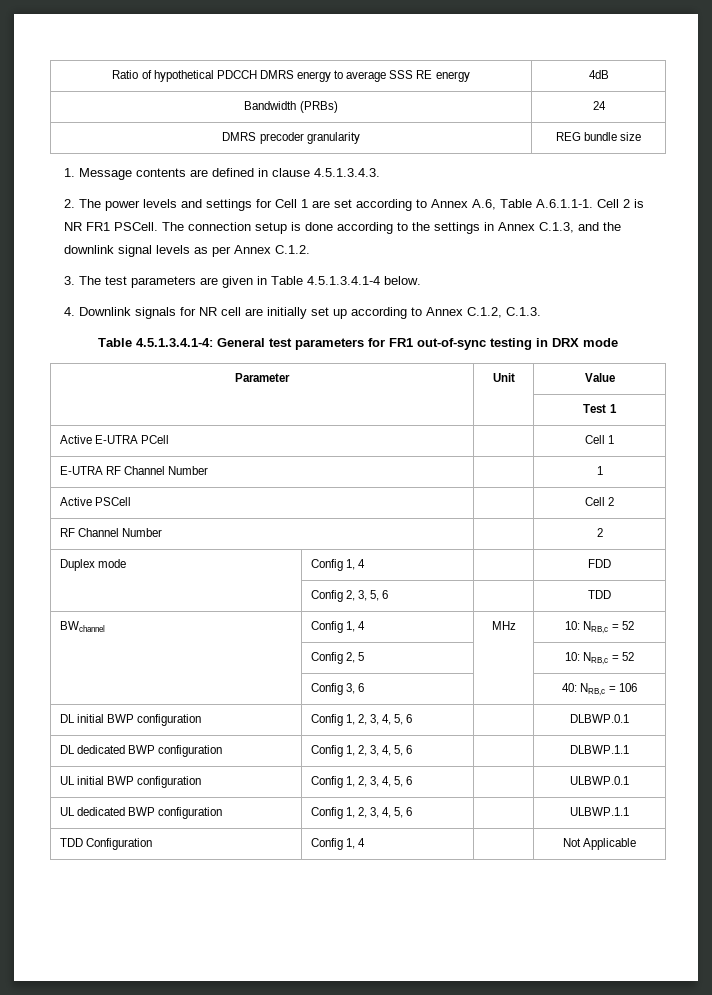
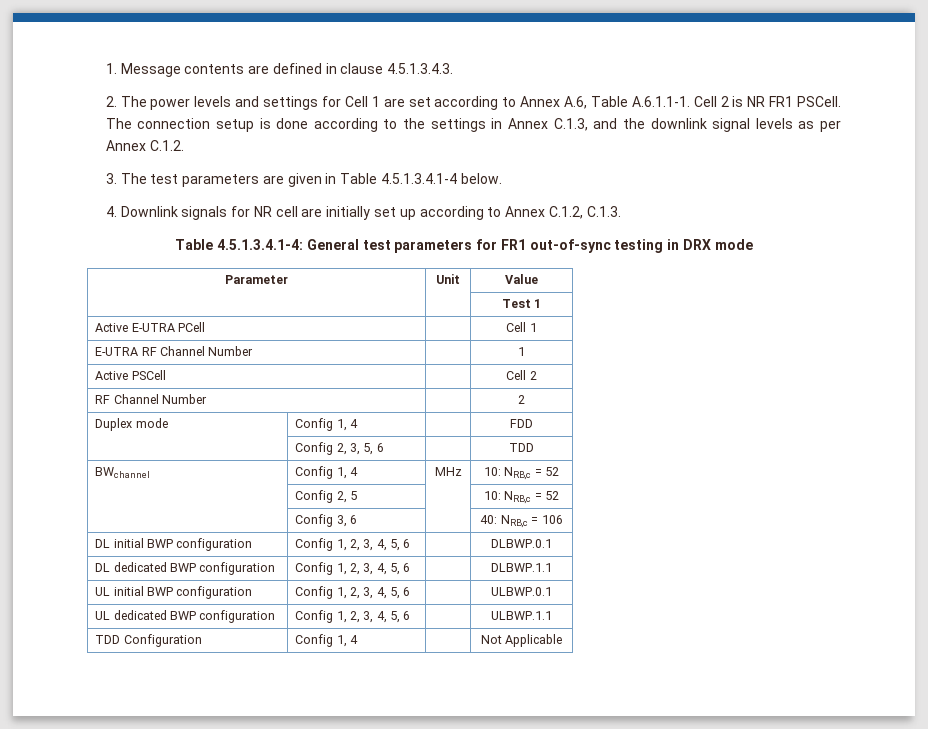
- Ratio of hypothetical PDCCH DMRS energy to average SSS RE energy | 4dB
- Bandwidth (PRBs) | 24
- DMRS precoder granularity | REG bundle size

